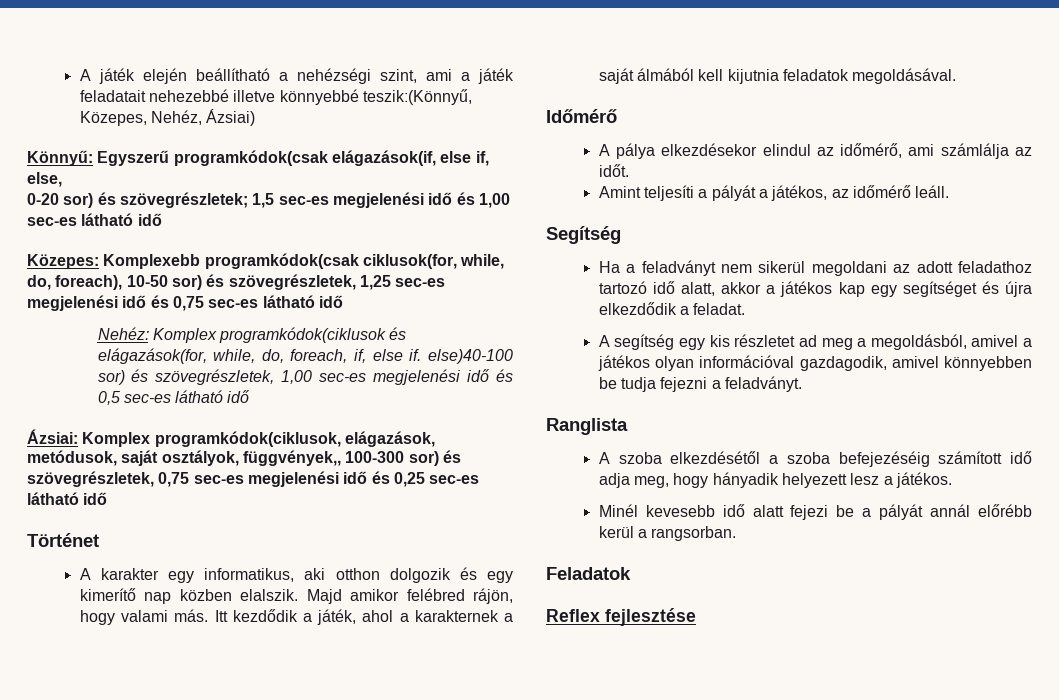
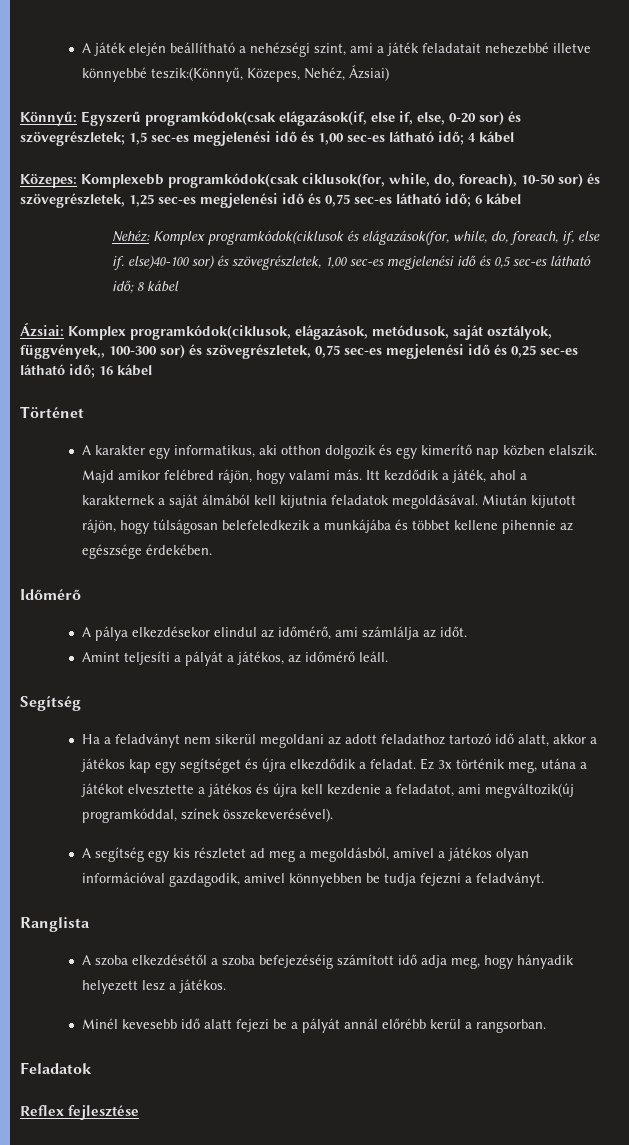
- Könnyű: Egyszerű programkódok(csak elágazások(if, else if, else,
- 0-20 sor) és szövegrészletek; 1,5 sec-es megjelenési idő és 1,00 sec-es látható idő
+ Könnyű: Egyszerű programkódok(csak elágazások(if, else if, else, 0-20 sor) és szövegrészletek; 1,5 sec-es megjelenési idő és 1,00 sec-es látható idő; 4 kábel
- Közepes: Komplexebb programkódok(csak ciklusok(for, while, do, foreach), 10-50 sor) és szövegrészletek, 1,25 sec-es megjelenési idő és 0,75 sec-es látható idő
+ Közepes: Komplexebb programkódok(csak ciklusok(for, while, do, foreach), 10-50 sor) és szövegrészletek, 1,25 sec-es megjelenési idő és 0,75 sec-es látható idő; 6 kábel
- Nehéz: Komplex programkódok(ciklusok és elágazások(for, while, do, foreach, if, else if. else)40-100 sor) és szövegrészletek, 1,00 sec-es megjelenési idő és 0,5 sec-es látható idő
+ Nehéz: Komplex programkódok(ciklusok és elágazások(for, while, do, foreach, if, else if. else)40-100 sor) és szövegrészletek, 1,00 sec-es megjelenési idő és 0,5 sec-es látható idő; 8 kábel
- Ázsiai: Komplex programkódok(ciklusok, elágazások, metódusok, saját osztályok, függvények,, 100-300 sor) és szövegrészletek, 0,75 sec-es megjelenési idő és 0,25 sec-es látható idő
+ Ázsiai: Komplex programkódok(ciklusok, elágazások, metódusok, saját osztályok, függvények,, 100-300 sor) és szövegrészletek, 0,75 sec-es megjelenési idő és 0,25 sec-es látható idő; 16 kábel
+ Miután kijutott rájön, hogy túlságosan belefeledkezik a munkájába és többet kellene pihennie az egészsége érdekében.
+ Ez 3x történik meg, utána a játékot elvesztette a játékos és újra kell kezdenie a feladatot, ami megváltozik(új programkóddal, színek összekeverésével).

